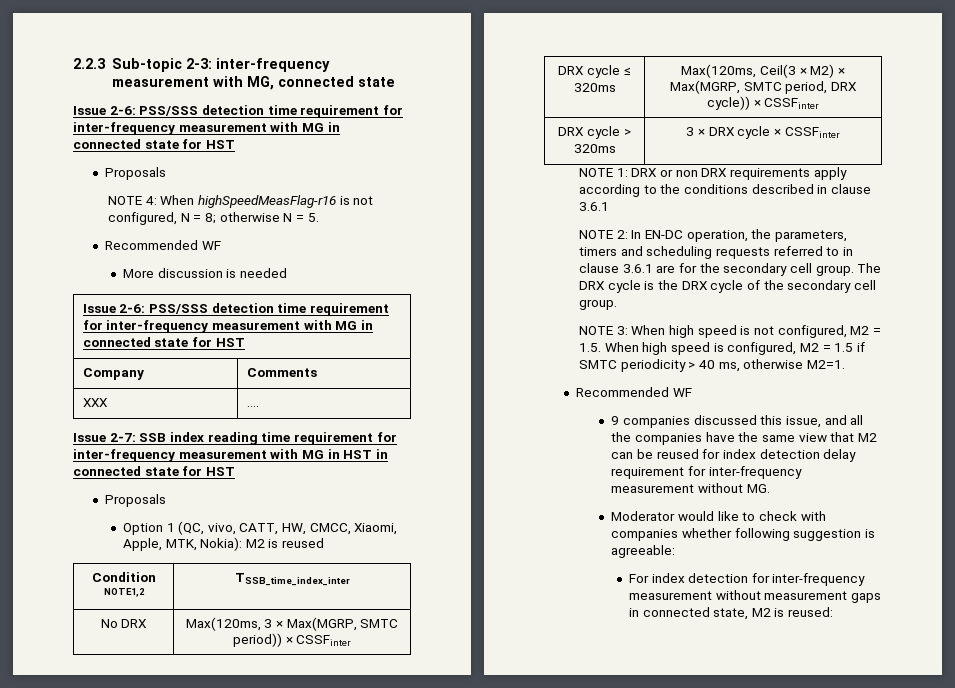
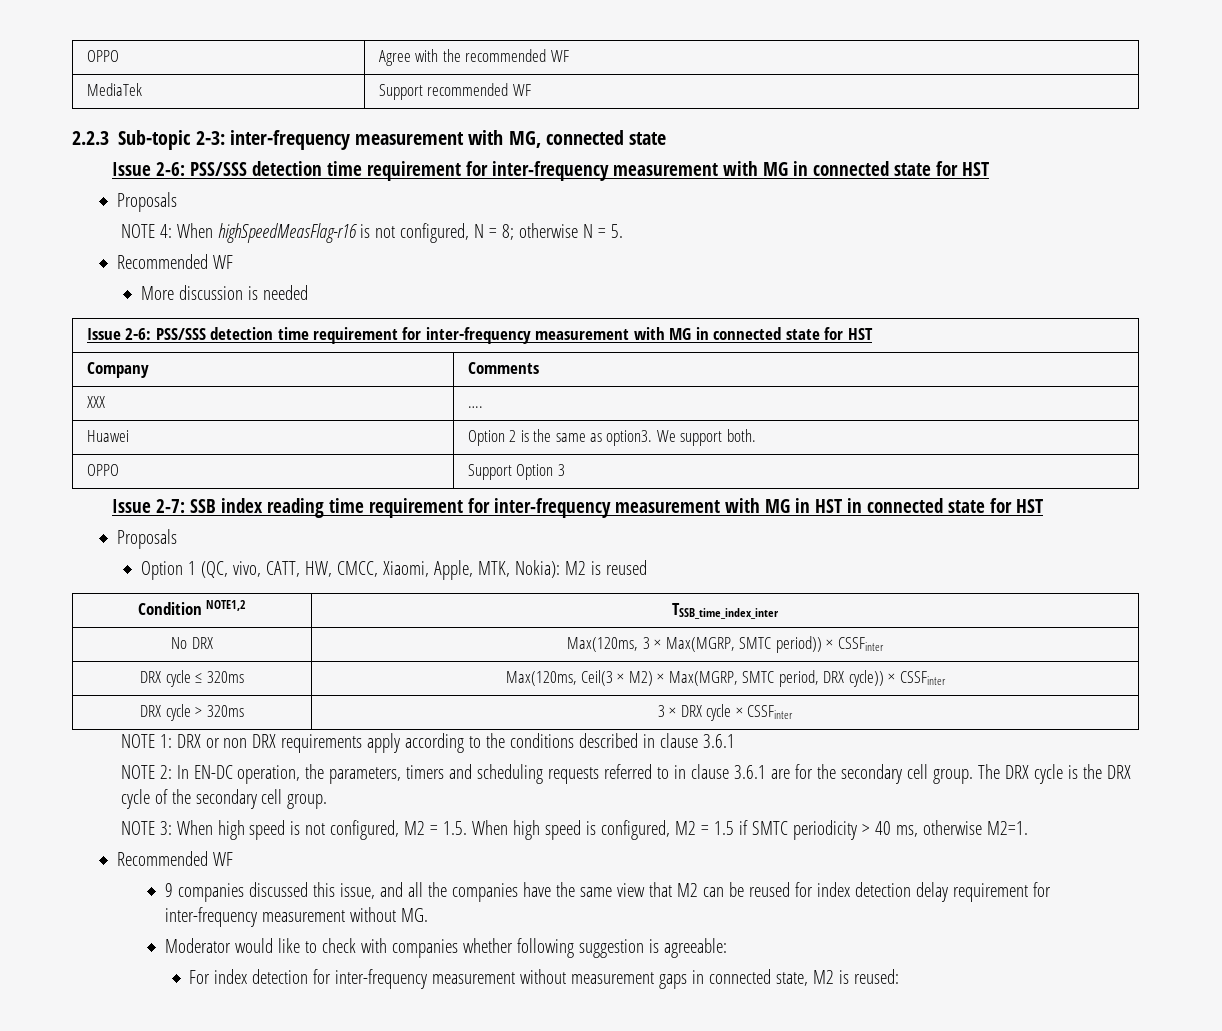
+ OPPO | Agree with the recommended WF
+ MediaTek | Support recommended WF
+ Huawei | Option 2 is the same as option3. We support both.
+ OPPO | Support Option 3

